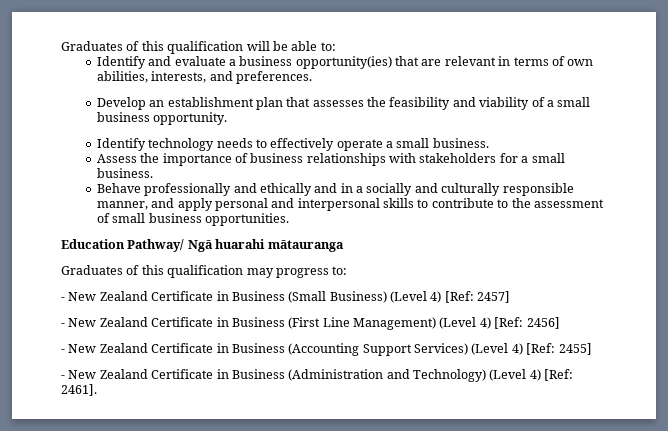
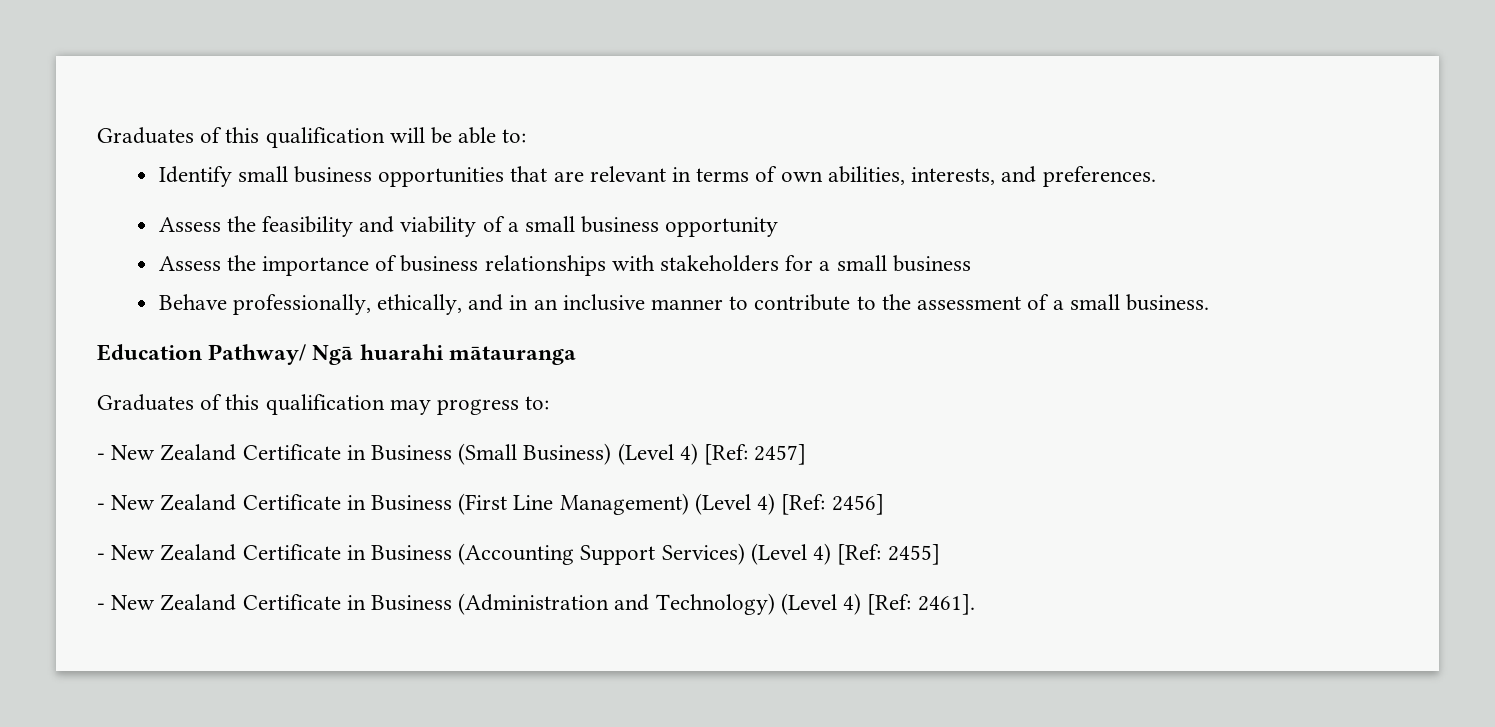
- Identify and evaluate a business opportunity(ies) that are relevant in terms of own abilities, interests, and preferences.
+ Identify small business opportunities that are relevant in terms of own abilities, interests, and preferences.
- Develop an establishment plan that assesses the feasibility and viability of a small business opportunity.
- Identify technology needs to effectively operate a small business.
+ Assess the feasibility and viability of a small business opportunity
- Assess the importance of business relationships with stakeholders for a small business.
+ Assess the importance of business relationships with stakeholders for a small business
- Behave professionally and ethically and in a socially and culturally responsible manner, and apply personal and interpersonal skills to contribute to the assessment of small business opportunities.
+ Behave professionally, ethically, and in an inclusive manner to contribute to the assessment of a small business.

